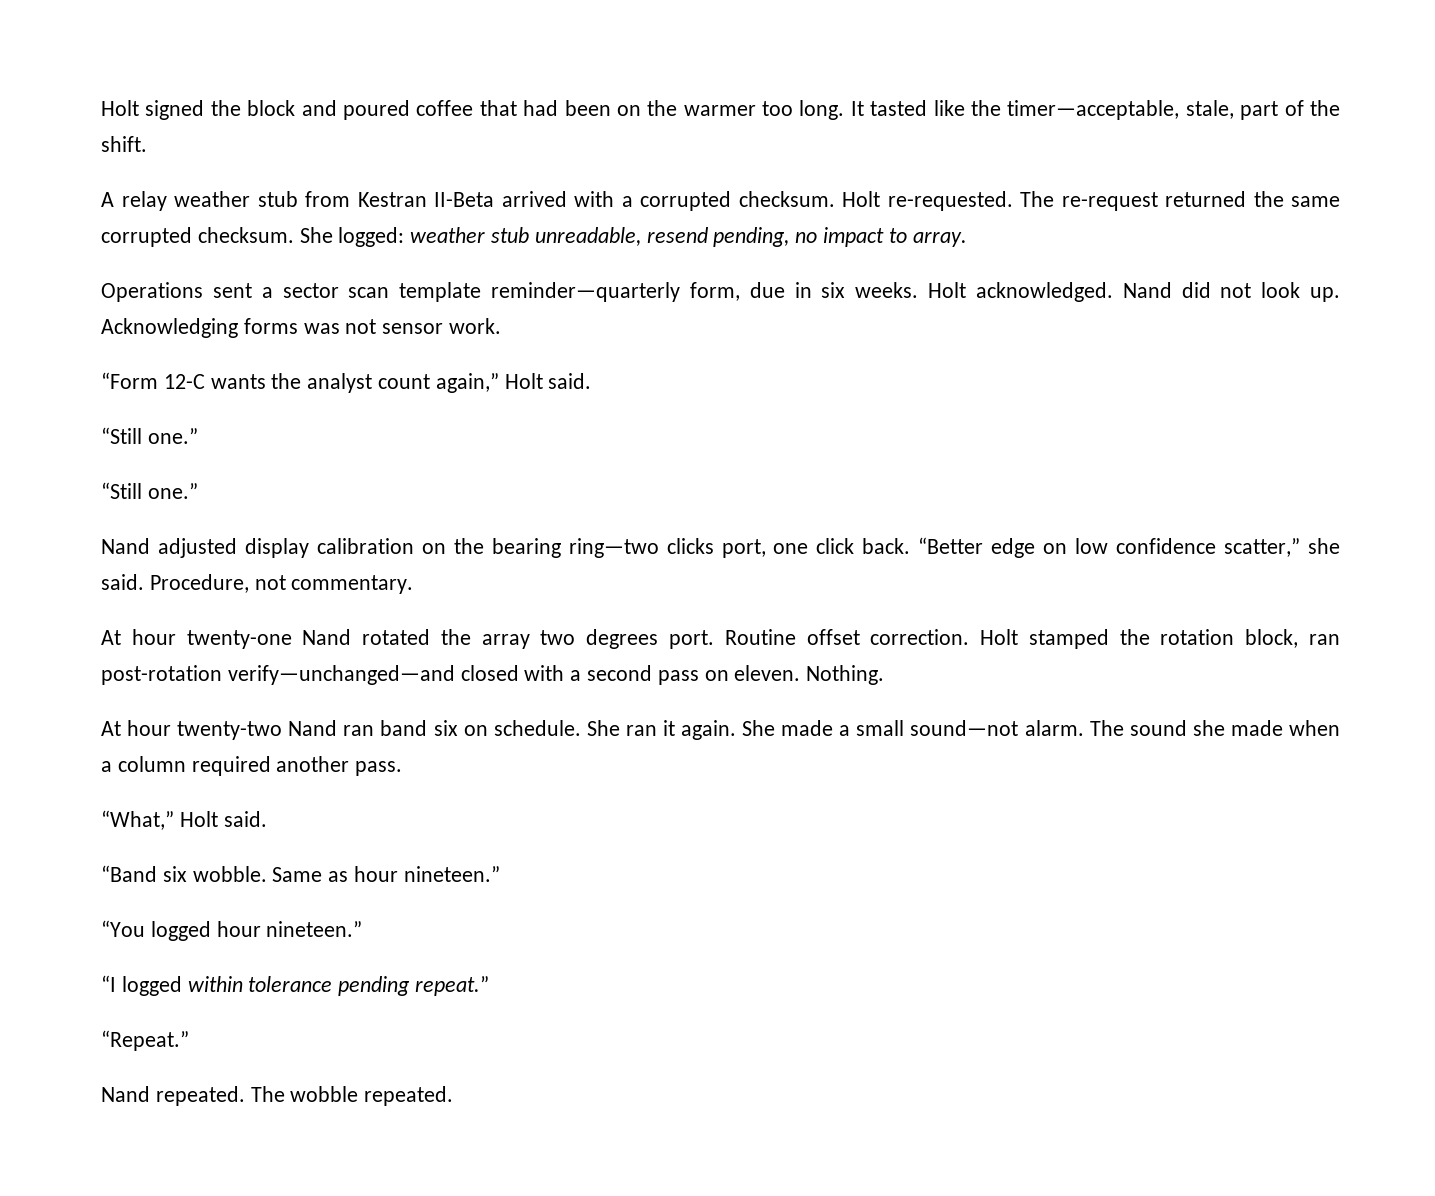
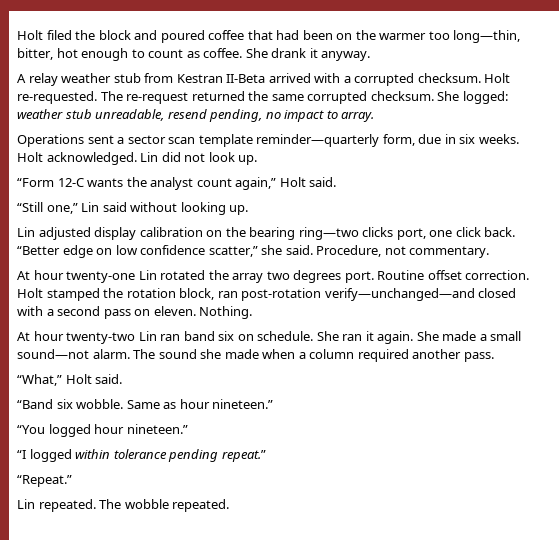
- Holt signed the block and poured coffee that had been on the warmer too long. It tasted like the timer—acceptable, stale, part of the shift.
+ Holt filed the block and poured coffee that had been on the warmer too long—thin, bitter, hot enough to count as coffee. She drank it anyway.
- Nand did not look up. Acknowledging forms was not sensor work.
+ Lin did not look up.
  “Form 12-C wants the analyst count again,” Holt said.
- “Still one.”
- “Still one.”
- Nand adjusted display calibration on the bearing ring—two clicks port, one click back.
+ “Still one,” Lin said without looking up.
+ Lin adjusted display calibration on the bearing ring—two clicks port, one click back.
- At hour twenty-one Nand rotated the array two degrees port.
+ At hour twenty-one Lin rotated the array two degrees port.
- At hour twenty-two Nand ran band six on schedule.
+ At hour twenty-two Lin ran band six on schedule.
- Nand repeated.
+ Lin repeated.

